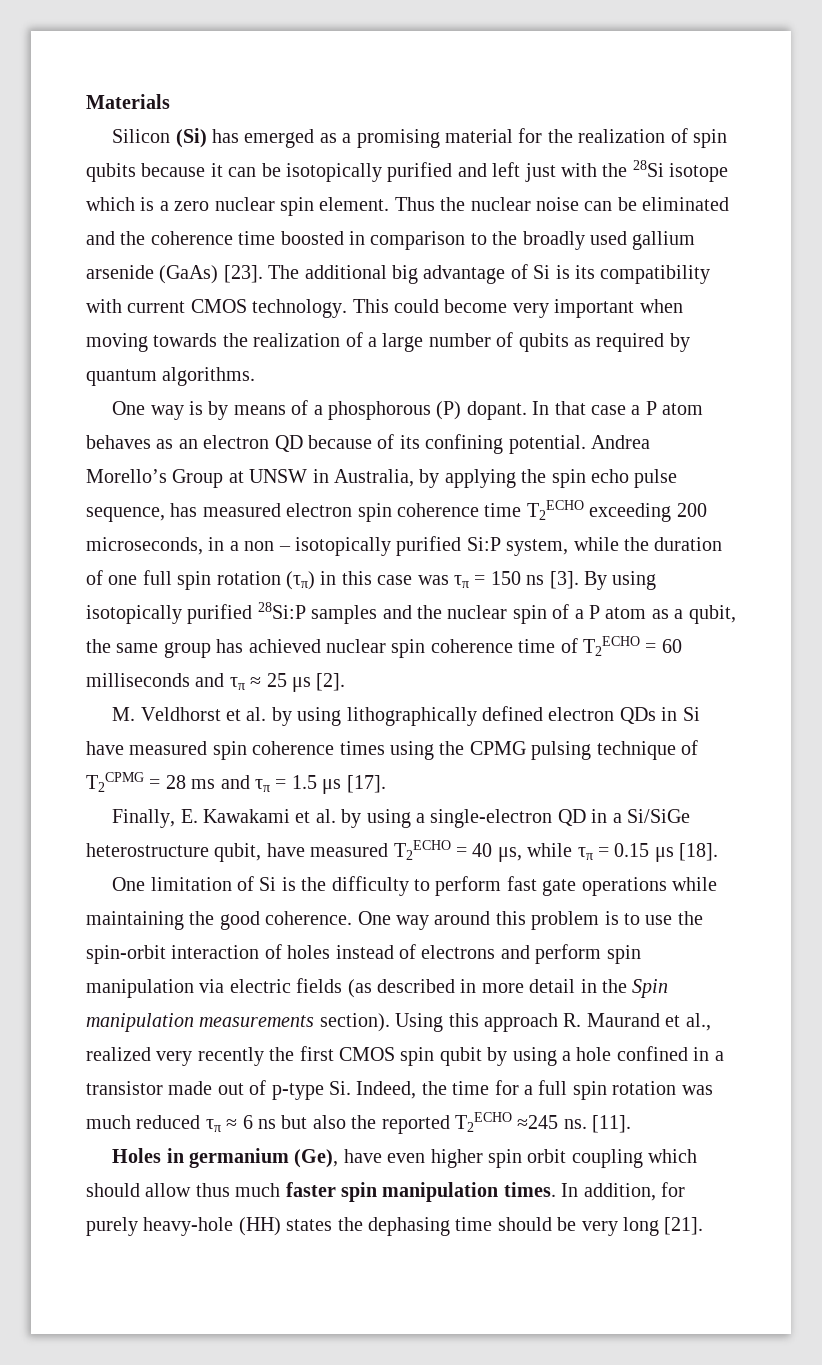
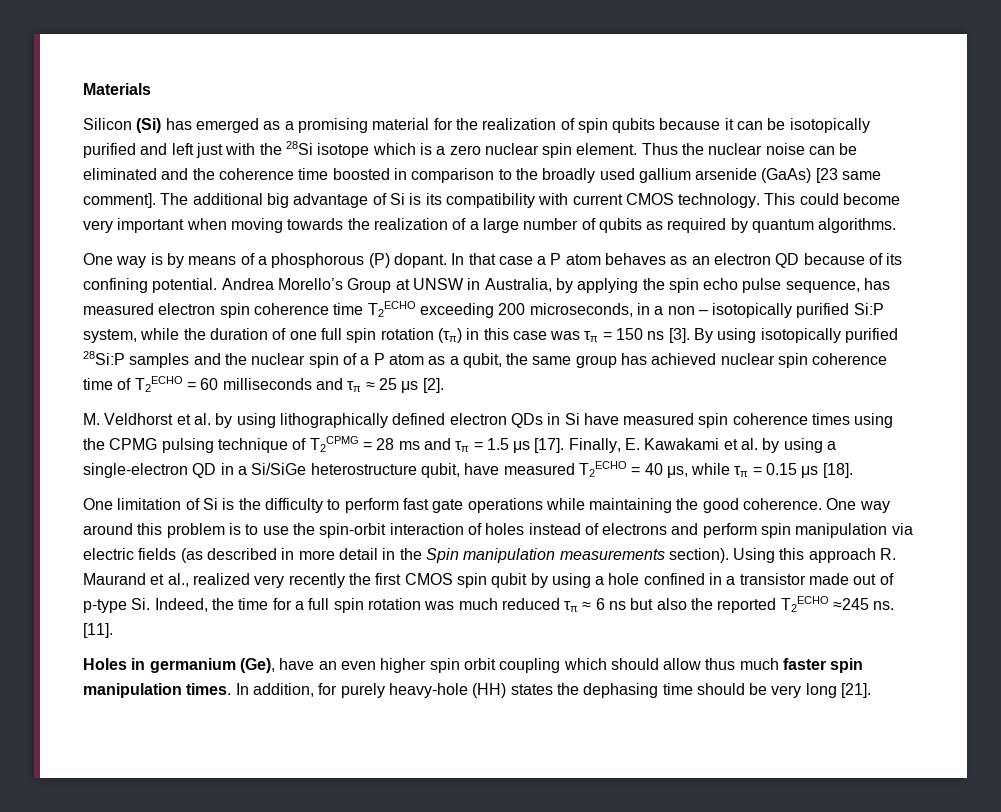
- Thus the nuclear noise can be eliminated and the coherence time boosted in comparison to the broadly used gallium arsenide (GaAs) [23].
+ Thus the nuclear noise can be eliminated and the coherence time boosted in comparison to the broadly used gallium arsenide (GaAs) [23 same comment].
- M. Veldhorst et al. by using lithographically defined electron QDs in Si have measured spin coherence times using the CPMG pulsing technique of T2CPMG = 28 ms and τπ = 1.5 μs [17].
- Finally, E. Kawakami et al. by using a single-electron QD in a Si/SiGe heterostructure qubit, have measured T2ECHO = 40 μs, while τπ = 0.15 μs [18].
+ M. Veldhorst et al. by using lithographically defined electron QDs in Si have measured spin coherence times using the CPMG pulsing technique of T2CPMG = 28 ms and τπ = 1.5 μs [17]. Finally, E. Kawakami et al. by using a single-electron QD in a Si/SiGe heterostructure qubit, have measured T2ECHO = 40 μs, while τπ = 0.15 μs [18].
- Holes in germanium (Ge), have even higher spin orbit coupling which should allow thus much faster spin manipulation times.
+ Holes in germanium (Ge), have an even higher spin orbit coupling which should allow thus much faster spin manipulation times.

